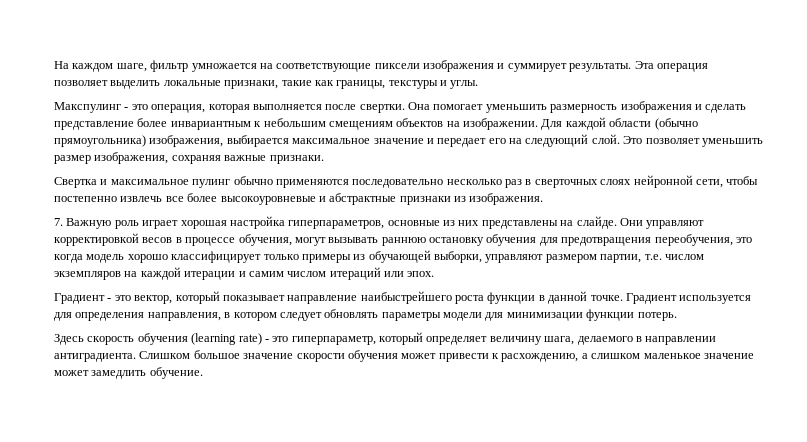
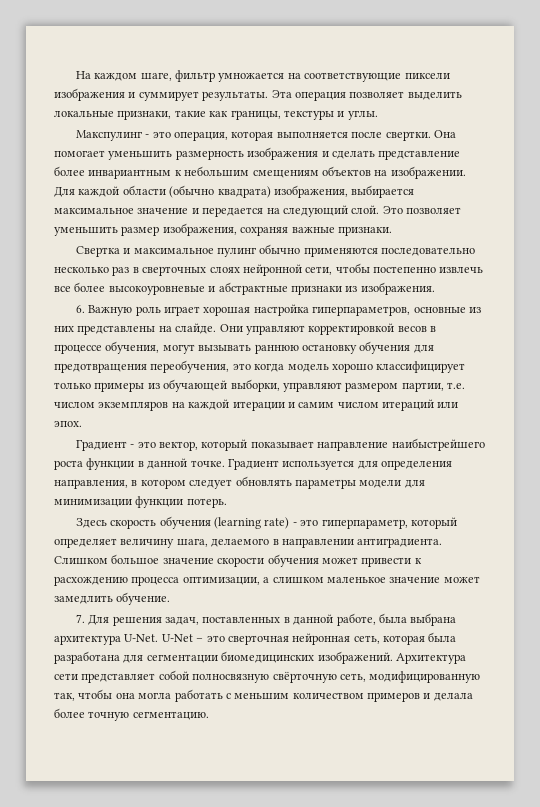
- Для каждой области (обычно прямоугольника) изображения, выбирается максимальное значение и передает его на следующий слой.
+ Для каждой области (обычно квадрата) изображения, выбирается максимальное значение и передается на следующий слой.
- 7. Важную роль играет хорошая настройка гиперпараметров, основные из них представлены на слайде.
+ 6. Важную роль играет хорошая настройка гиперпараметров, основные из них представлены на слайде.
- Слишком большое значение скорости обучения может привести к расхождению, а слишком маленькое значение может замедлить обучение.
+ Слишком большое значение скорости обучения может привести к расхождению процесса оптимизации, а слишком маленькое значение может замедлить обучение.
+ 7. Для решения задач, поставленных в данной работе, была выбрана архитектура U-Net. U-Net – это сверточная нейронная сеть, которая была разработана для сегментации биомедицинских изображений. Архитектура сети представляет собой полносвязную свёрточную сеть, модифицированную так, чтобы она могла работать с меньшим количеством примеров и делала более точную сегментацию.

